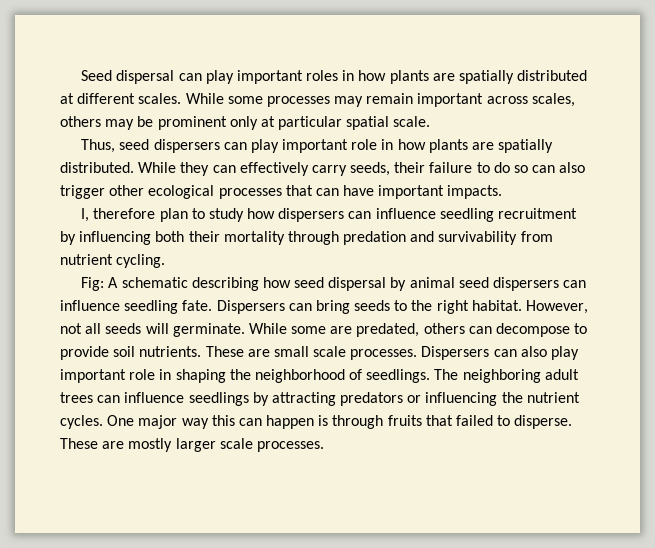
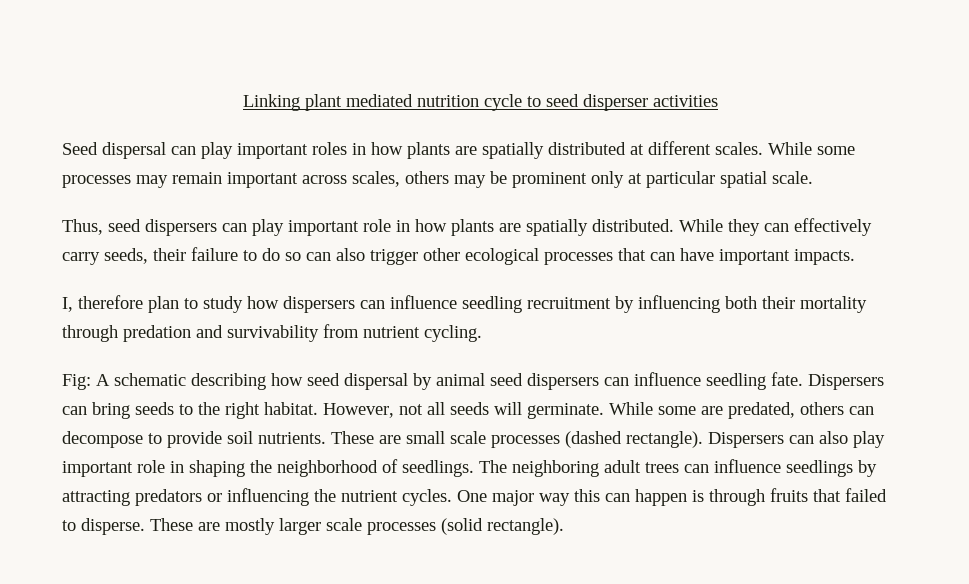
+ Linking plant mediated nutrition cycle to seed disperser activities
- These are small scale processes.
+ These are small scale processes (dashed rectangle).
- These are mostly larger scale processes.
+ These are mostly larger scale processes (solid rectangle).

